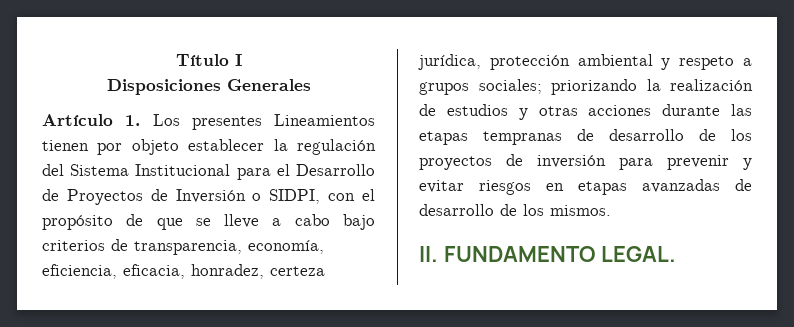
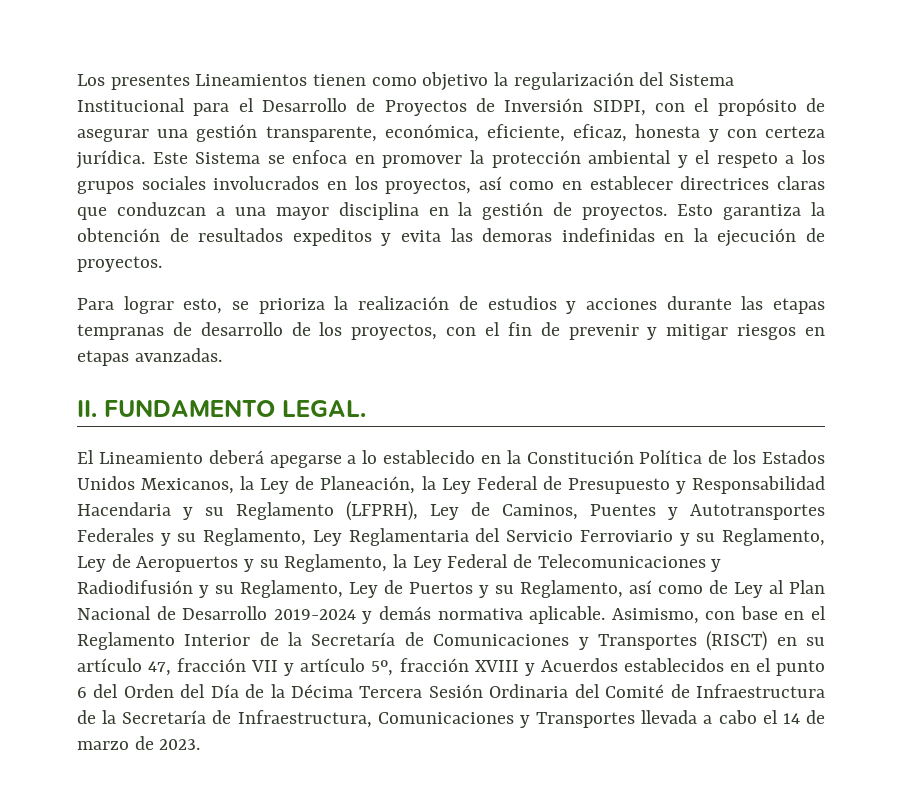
- Título I
- Disposiciones Generales
- Artículo 1. Los presentes Lineamientos tienen por objeto establecer la regulación del Sistema Institucional para el Desarrollo de Proyectos de Inversión o SIDPI, con el propósito de que se lleve a cabo bajo criterios de transparencia, economía, eficiencia, eficacia, honradez, certeza jurídica, protección ambiental y respeto a grupos sociales; priorizando la realización de estudios y otras acciones durante las etapas tempranas de desarrollo de los proyectos de inversión para prevenir y evitar riesgos en etapas avanzadas de desarrollo de los mismos.
+ Los presentes Lineamientos tienen como objetivo la regularización del Sistema Institucional para el Desarrollo de Proyectos de Inversión SIDPI, con el propósito de asegurar una gestión transparente, económica, eficiente, eficaz, honesta y con certeza jurídica. Este Sistema se enfoca en promover la protección ambiental y el respeto a los grupos sociales involucrados en los proyectos, así como en establecer directrices claras que conduzcan a una mayor disciplina en la gestión de proyectos. Esto garantiza la obtención de resultados expeditos y evita las demoras indefinidas en la ejecución de proyectos.
+ Para lograr esto, se prioriza la realización de estudios y acciones durante las etapas tempranas de desarrollo de los proyectos, con el fin de prevenir y mitigar riesgos en etapas avanzadas.
  II. FUNDAMENTO LEGAL.
+ El Lineamiento deberá apegarse a lo establecido en la Constitución Política de los Estados Unidos Mexicanos, la Ley de Planeación, la Ley Federal de Presupuesto y Responsabilidad Hacendaria y su Reglamento (LFPRH), Ley de Caminos, Puentes y Autotransportes Federales y su Reglamento, Ley Reglamentaria del Servicio Ferroviario y su Reglamento, Ley de Aeropuertos y su Reglamento, la Ley Federal de Telecomunicaciones y Radiodifusión y su Reglamento, Ley de Puertos y su Reglamento, así como de Ley al Plan Nacional de Desarrollo 2019-2024 y demás normativa aplicable. Asimismo, con base en el Reglamento Interior de la Secretaría de Comunicaciones y Transportes (RISCT) en su artículo 47, fracción VII y artículo 5º, fracción XVIII y Acuerdos establecidos en el punto 6 del Orden del Día de la Décima Tercera Sesión Ordinaria del Comité de Infraestructura de la Secretaría de Infraestructura, Comunicaciones y Transportes llevada a cabo el 14 de marzo de 2023.

